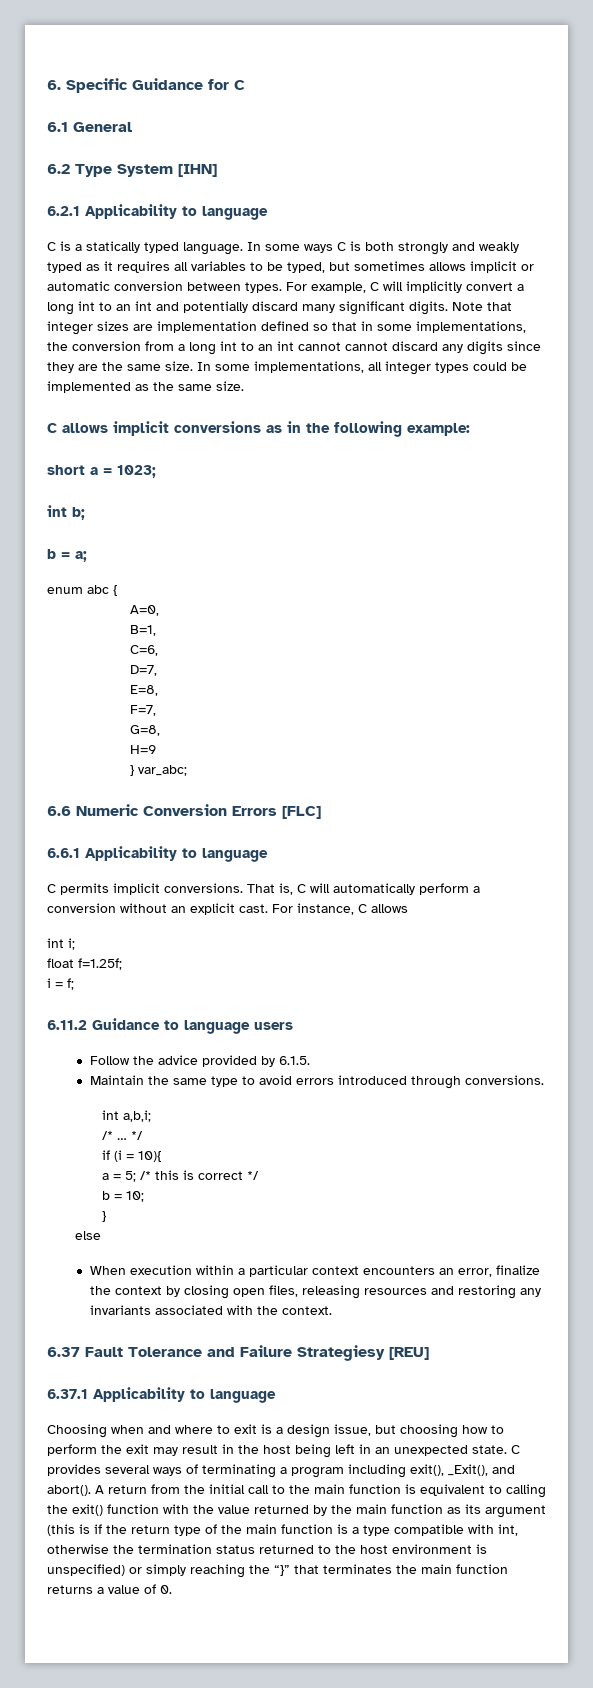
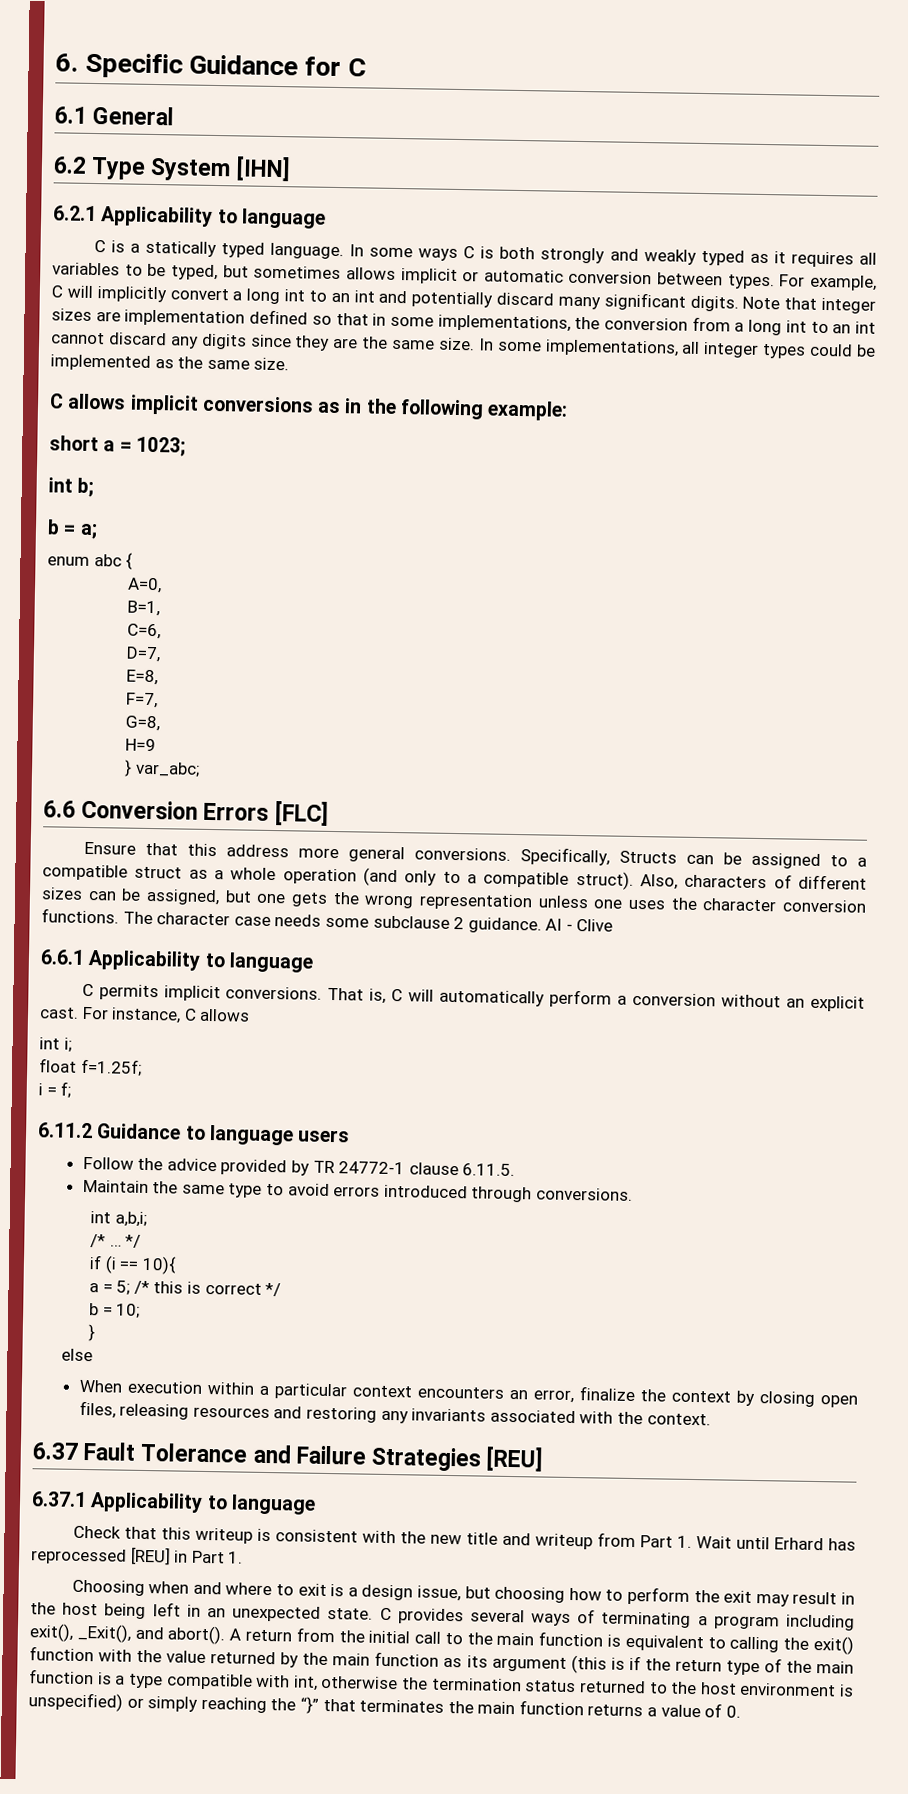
- Note that integer sizes are implementation defined so that in some implementations, the conversion from a long int to an int cannot cannot discard any digits since they are the same size.
+ Note that integer sizes are implementation defined so that in some implementations, the conversion from a long int to an int cannot discard any digits since they are the same size.
- 6.6 Numeric Conversion Errors [FLC]
+ 6.6 Conversion Errors [FLC]
+ Ensure that this address more general conversions. Specifically, Structs can be assigned to a compatible struct as a whole operation (and only to a compatible struct). Also, characters of different sizes can be assigned, but one gets the wrong representation unless one uses the character conversion functions. The character case needs some subclause 2 guidance. AI - Clive
- Follow the advice provided by 6.1.5.
+ Follow the advice provided by TR 24772-1 clause 6.11.5.
- if (i = 10){
+ if (i == 10){
- 6.37 Fault Tolerance and Failure Strategiesy [REU]
+ 6.37 Fault Tolerance and Failure Strategies [REU]
+ Check that this writeup is consistent with the new title and writeup from Part 1. Wait until Erhard has reprocessed [REU] in Part 1.

